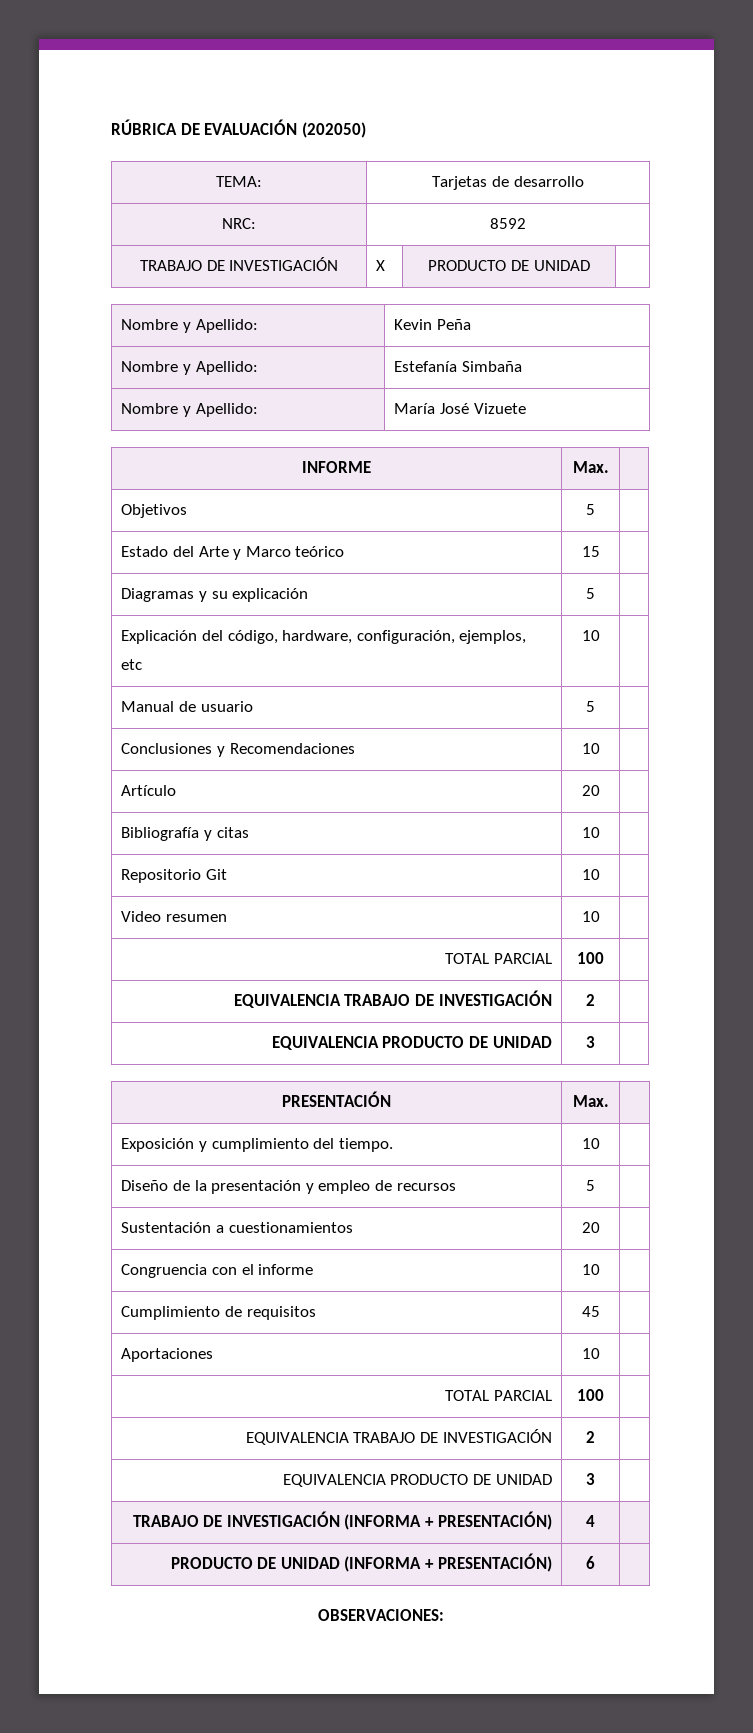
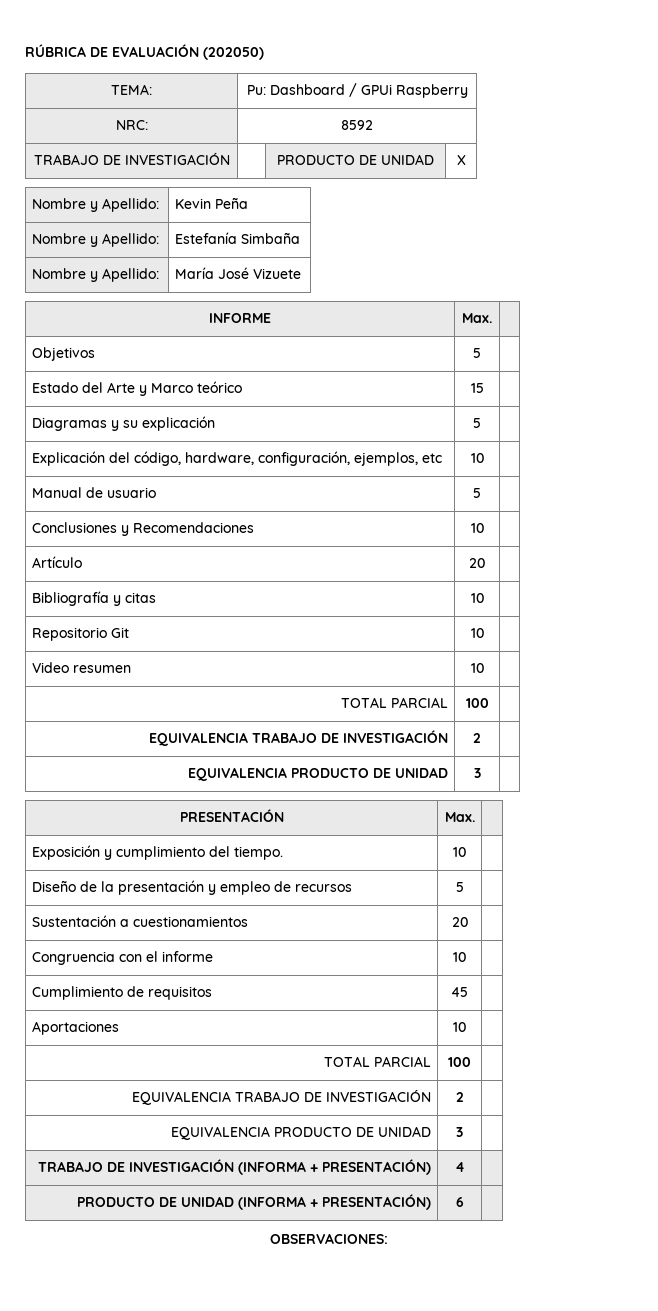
- TEMA: | Tarjetas de desarrollo
+ TEMA: | Pu: Dashboard / GPUi Raspberry
- TRABAJO DE INVESTIGACIÓN | X | PRODUCTO DE UNIDAD |
+ TRABAJO DE INVESTIGACIÓN | | PRODUCTO DE UNIDAD | X

